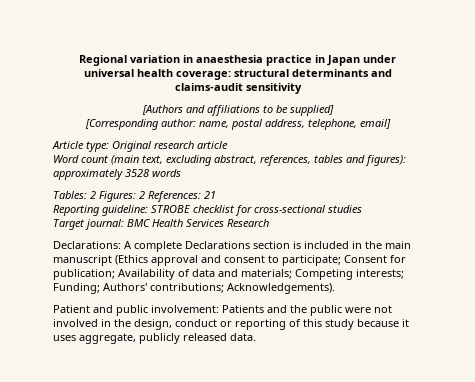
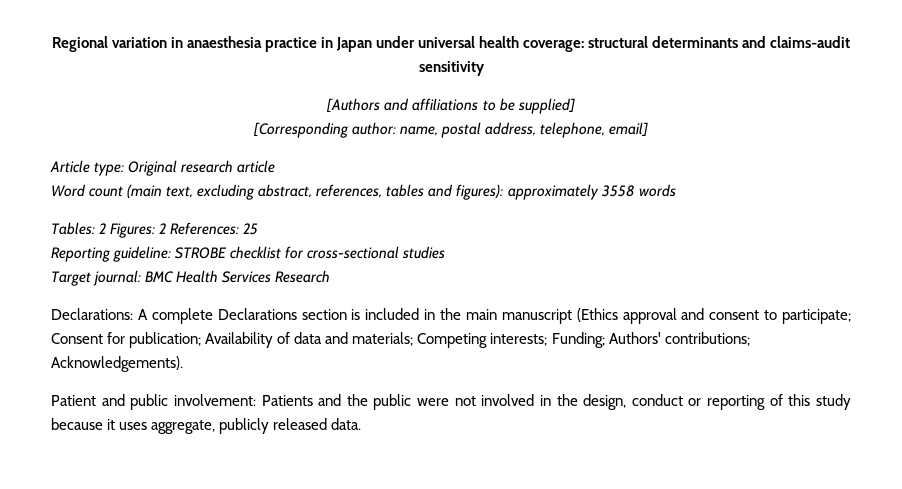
- Word count (main text, excluding abstract, references, tables and figures): approximately 3528 words
+ Word count (main text, excluding abstract, references, tables and figures): approximately 3558 words
- Tables: 2 Figures: 2 References: 21
+ Tables: 2 Figures: 2 References: 25

